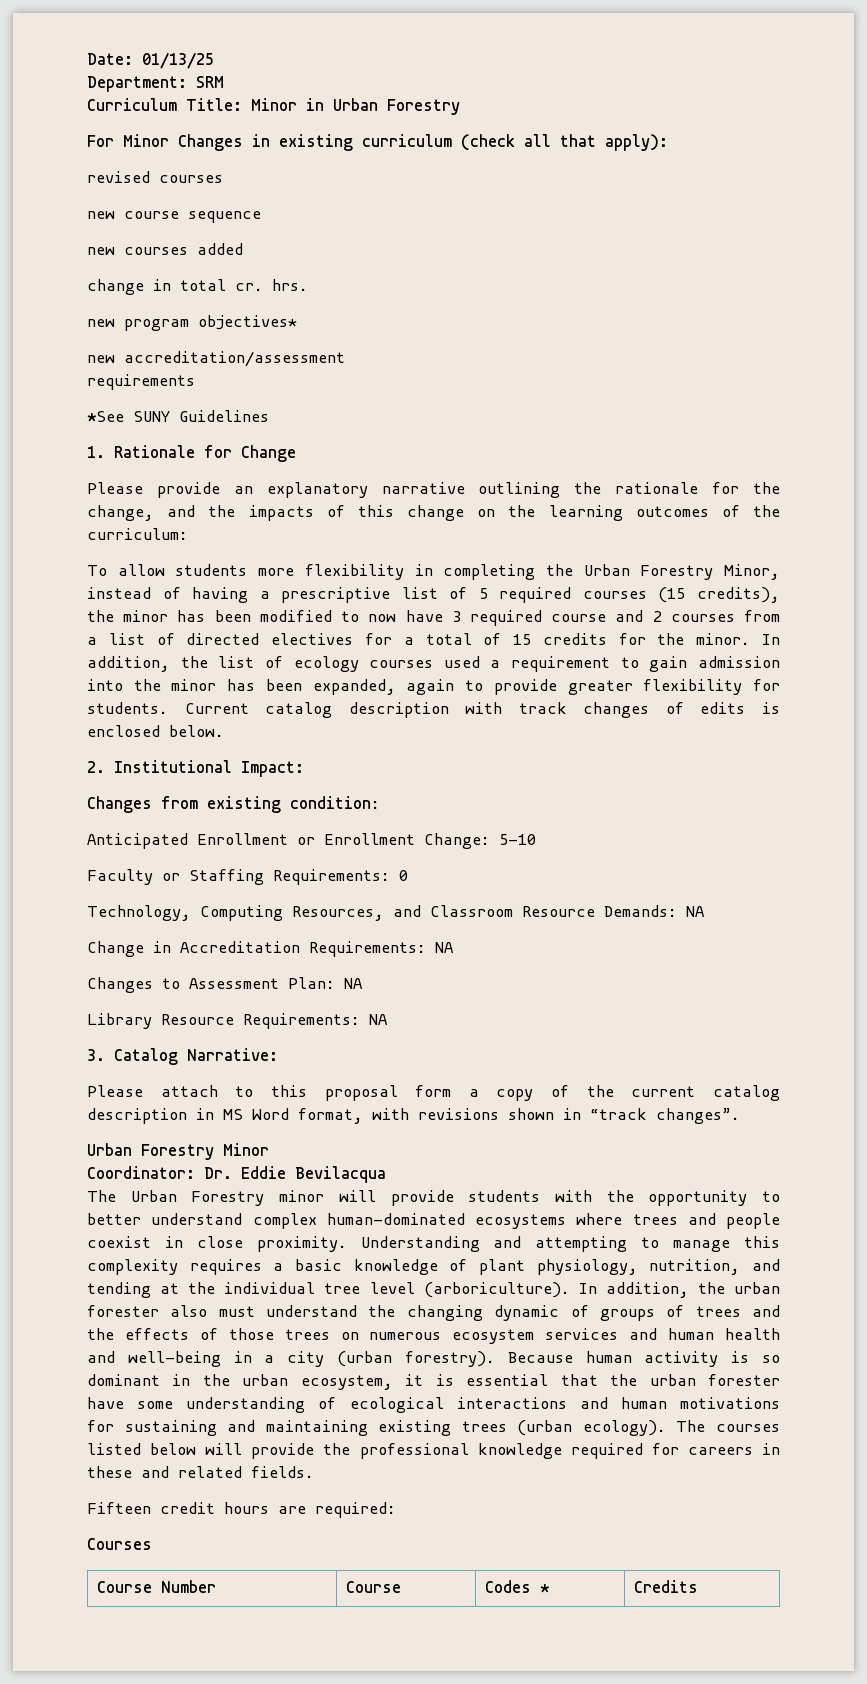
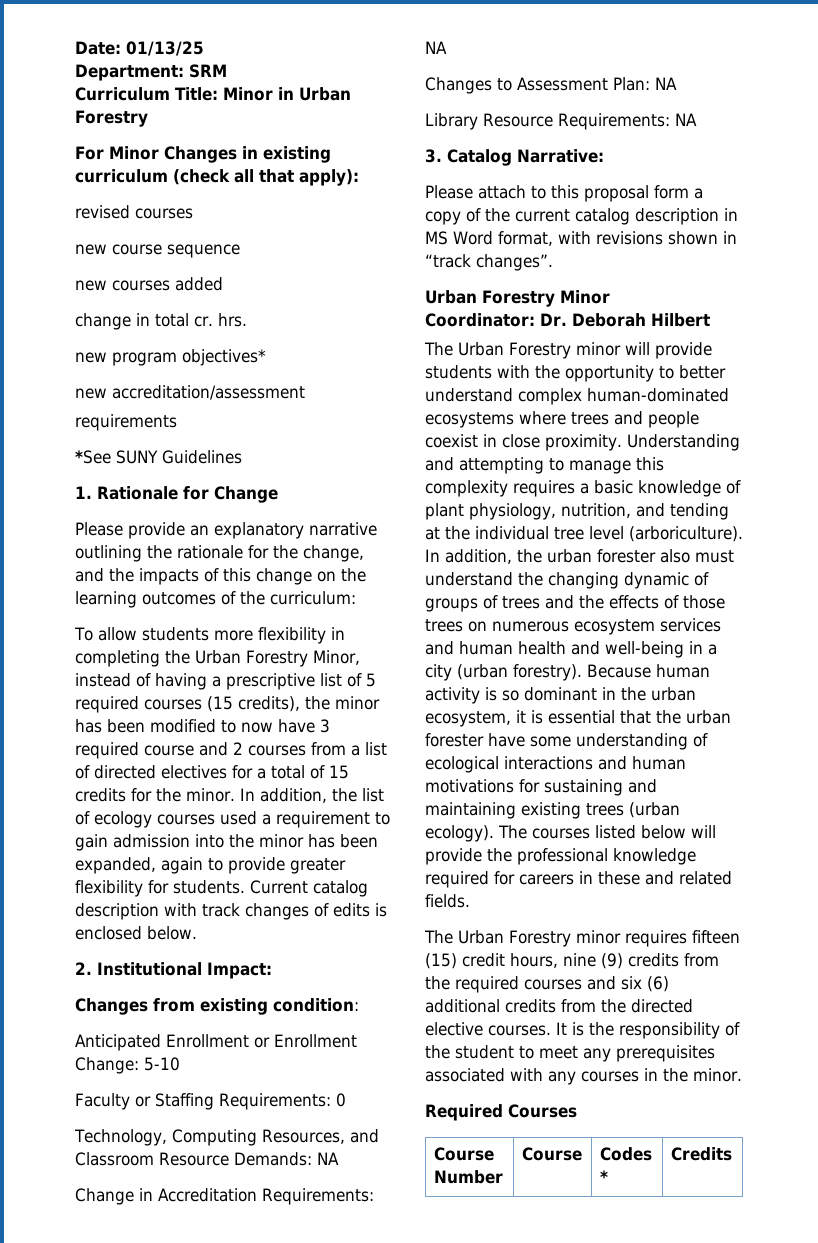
- Coordinator: Dr. Eddie Bevilacqua
+ Coordinator: Dr. Deborah Hilbert
- Fifteen credit hours are required:
- Courses
+ The Urban Forestry minor requires fifteen (15) credit hours, nine (9) credits from the required courses and six (6) additional credits from the directed elective courses. It is the responsibility of the student to meet any prerequisites associated with any courses in the minor.
+ Required Courses

